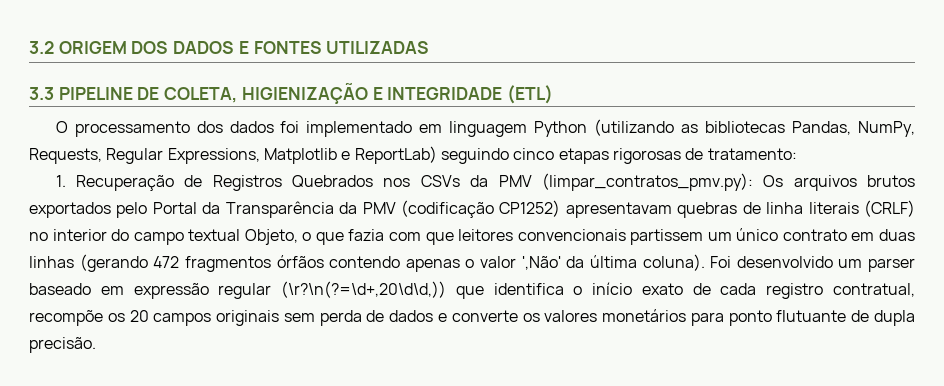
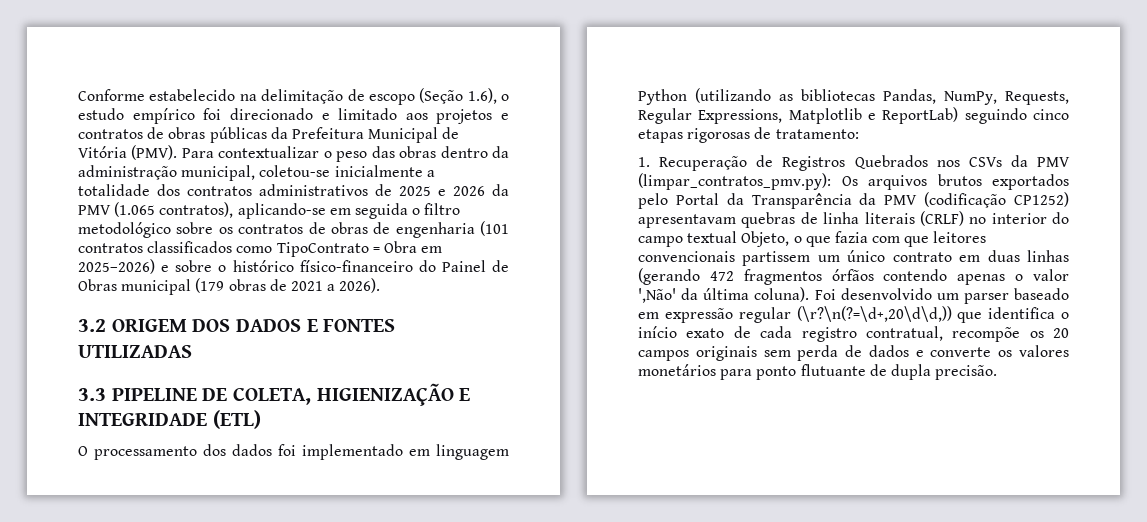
+ Conforme estabelecido na delimitação de escopo (Seção 1.6), o estudo empírico foi direcionado e limitado aos projetos e contratos de obras públicas da Prefeitura Municipal de Vitória (PMV). Para contextualizar o peso das obras dentro da administração municipal, coletou-se inicialmente a totalidade dos contratos administrativos de 2025 e 2026 da PMV (1.065 contratos), aplicando-se em seguida o filtro metodológico sobre os contratos de obras de engenharia (101 contratos classificados como TipoContrato = Obra em 2025–2026) e sobre o histórico físico-financeiro do Painel de Obras municipal (179 obras de 2021 a 2026).

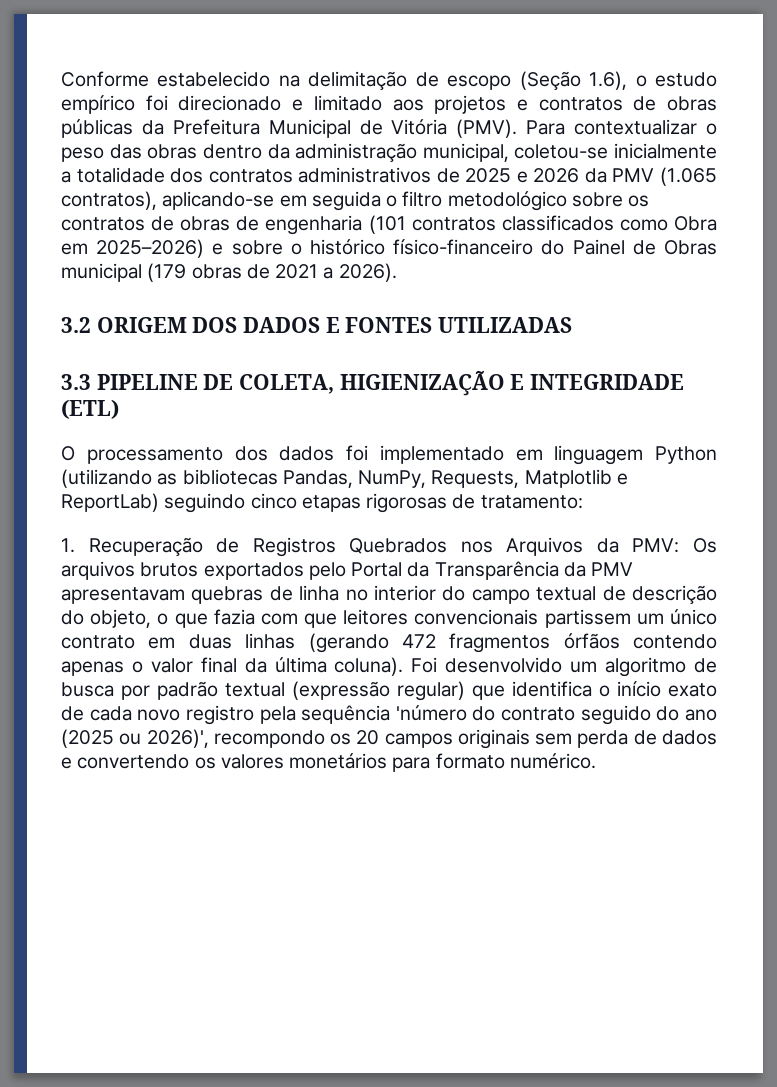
- Para contextualizar o peso das obras dentro da administração municipal, coletou-se inicialmente a totalidade dos contratos administrativos de 2025 e 2026 da PMV (1.065 contratos), aplicando-se em seguida o filtro metodológico sobre os contratos de obras de engenharia (101 contratos classificados como TipoContrato = Obra em 2025–2026) e sobre o histórico físico-financeiro do Painel de Obras municipal (179 obras de 2021 a 2026).
+ Para contextualizar o peso das obras dentro da administração municipal, coletou-se inicialmente a totalidade dos contratos administrativos de 2025 e 2026 da PMV (1.065 contratos), aplicando-se em seguida o filtro metodológico sobre os contratos de obras de engenharia (101 contratos classificados como Obra em 2025–2026) e sobre o histórico físico-financeiro do Painel de Obras municipal (179 obras de 2021 a 2026).
- O processamento dos dados foi implementado em linguagem Python (utilizando as bibliotecas Pandas, NumPy, Requests, Regular Expressions, Matplotlib e ReportLab) seguindo cinco etapas rigorosas de tratamento:
+ O processamento dos dados foi implementado em linguagem Python (utilizando as bibliotecas Pandas, NumPy, Requests, Matplotlib e ReportLab) seguindo cinco etapas rigorosas de tratamento:
- 1. Recuperação de Registros Quebrados nos CSVs da PMV (limpar_contratos_pmv.py): Os arquivos brutos exportados pelo Portal da Transparência da PMV (codificação CP1252) apresentavam quebras de linha literais (CRLF) no interior do campo textual Objeto, o que fazia com que leitores convencionais partissem um único contrato em duas linhas (gerando 472 fragmentos órfãos contendo apenas o valor ',Não' da última coluna).
+ 1. Recuperação de Registros Quebrados nos Arquivos da PMV: Os arquivos brutos exportados pelo Portal da Transparência da PMV apresentavam quebras de linha no interior do campo textual de descrição do objeto, o que fazia com que leitores convencionais partissem um único contrato em duas linhas (gerando 472 fragmentos órfãos contendo apenas o valor final da última coluna).
- Foi desenvolvido um parser baseado em expressão regular (\r?\n(?=\d+,20\d\d,)) que identifica o início exato de cada registro contratual, recompõe os 20 campos originais sem perda de dados e converte os valores monetários para ponto flutuante de dupla precisão.
+ Foi desenvolvido um algoritmo de busca por padrão textual (expressão regular) que identifica o início exato de cada novo registro pela sequência 'número do contrato seguido do ano (2025 ou 2026)', recompondo os 20 campos originais sem perda de dados e convertendo os valores monetários para formato numérico.

